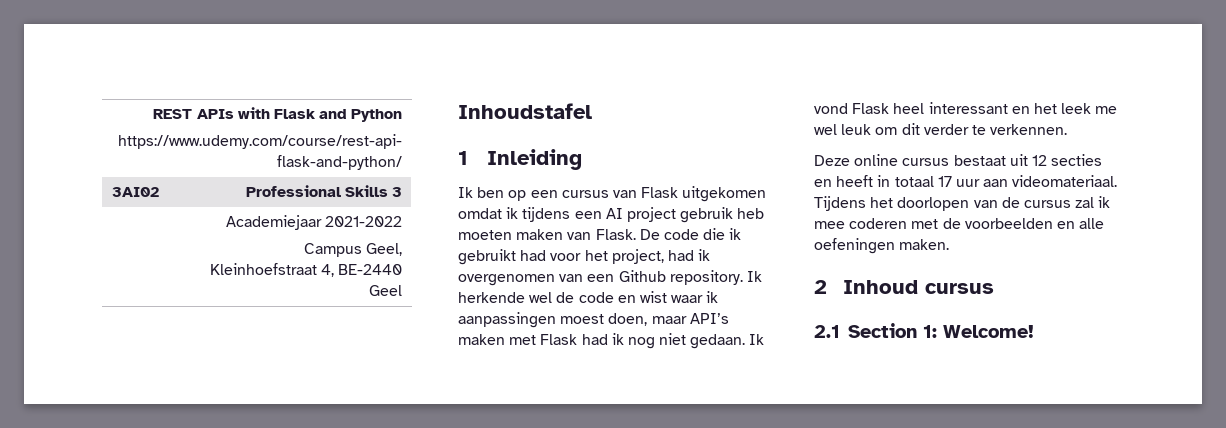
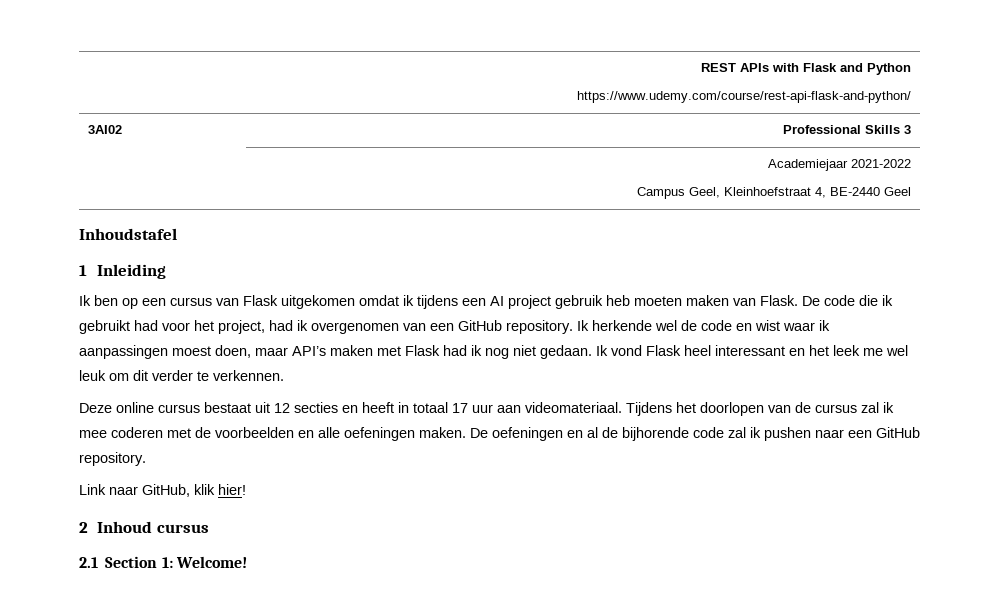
- De code die ik gebruikt had voor het project, had ik overgenomen van een Github repository.
+ De code die ik gebruikt had voor het project, had ik overgenomen van een GitHub repository.
+ De oefeningen en al de bijhorende code zal ik pushen naar een GitHub repository.
+ Link naar GitHub, klik hier!

